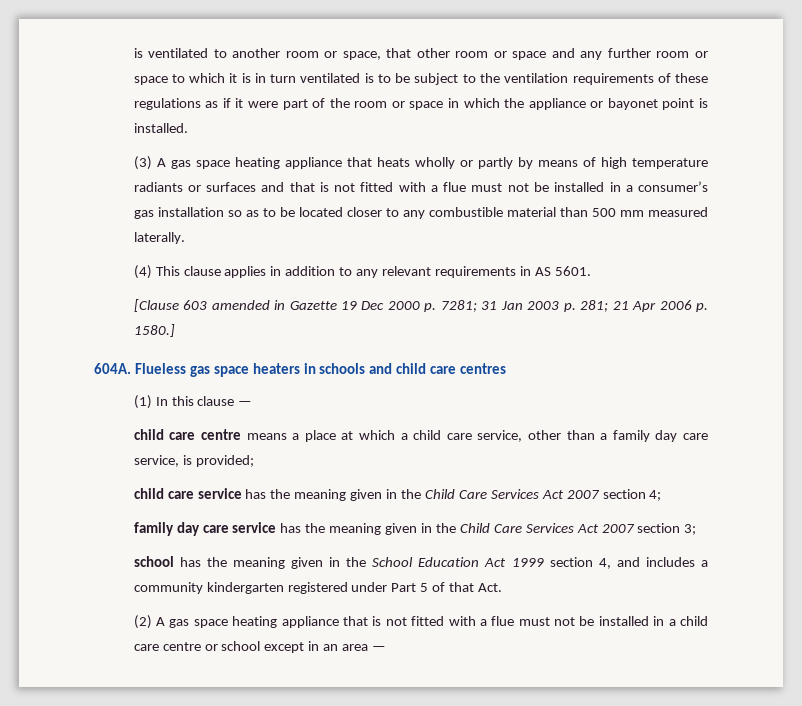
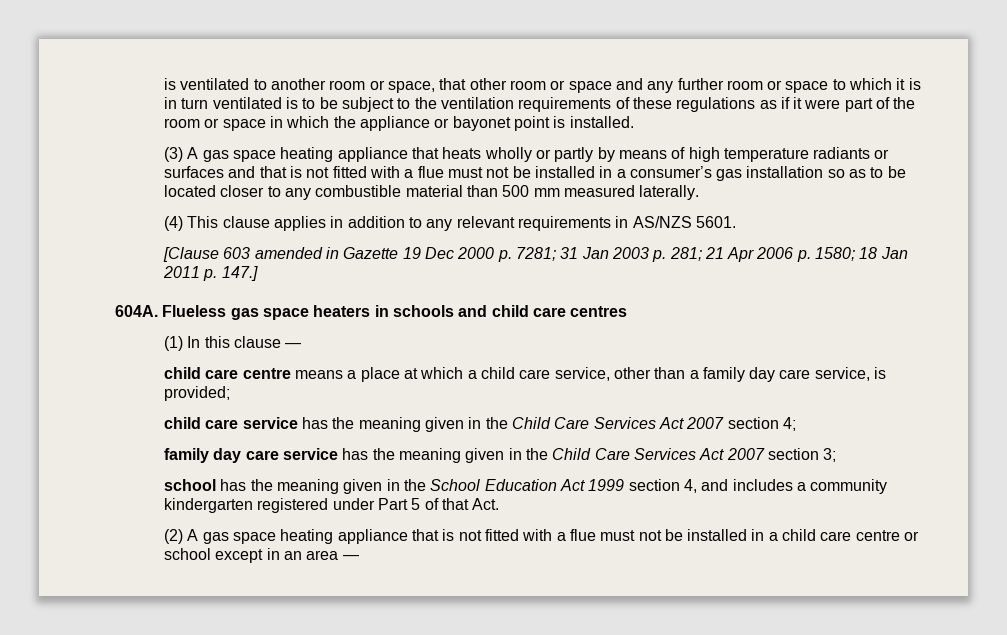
- (4) This clause applies in addition to any relevant requirements in AS 5601.
+ (4) This clause applies in addition to any relevant requirements in AS/NZS 5601.
- [Clause 603 amended in Gazette 19 Dec 2000 p. 7281; 31 Jan 2003 p. 281; 21 Apr 2006 p. 1580.]
+ [Clause 603 amended in Gazette 19 Dec 2000 p. 7281; 31 Jan 2003 p. 281; 21 Apr 2006 p. 1580; 18 Jan 2011 p. 147.]

